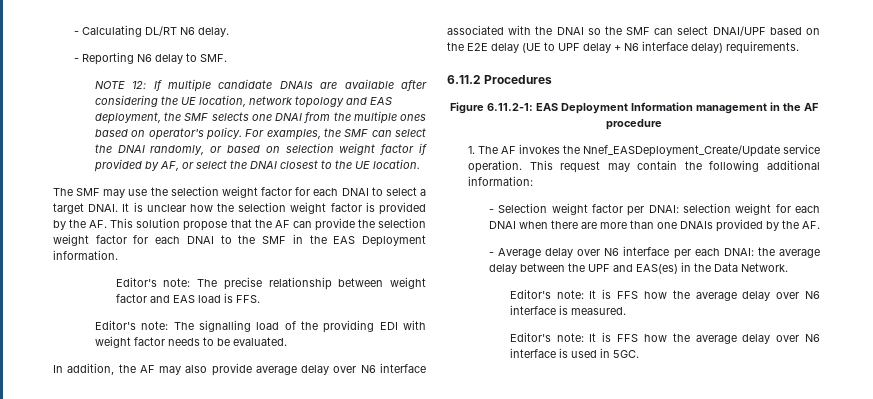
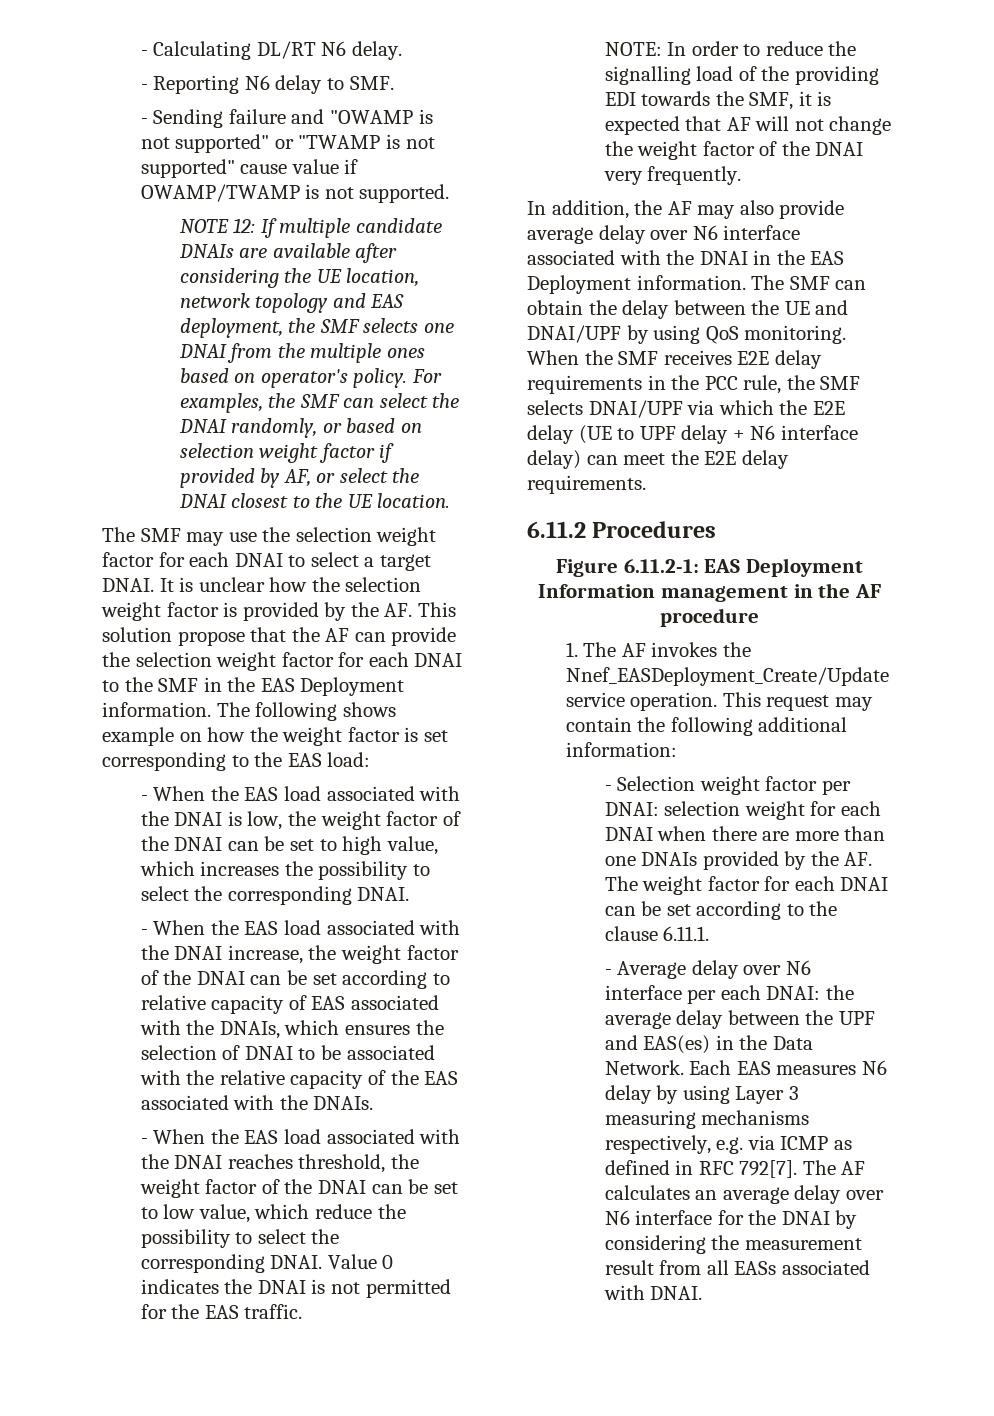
+ - Sending failure and "OWAMP is not supported" or "TWAMP is not supported" cause value if OWAMP/TWAMP is not supported.
- It is unclear how the selection weight factor is provided by the AF. This solution propose that the AF can provide the selection weight factor for each DNAI to the SMF in the EAS Deployment information.
- Editor's note: The precise relationship between weight factor and EAS load is FFS.
- Editor's note: The signalling load of the providing EDI with weight factor needs to be evaluated.
+ It is unclear how the selection weight factor is provided by the AF. This solution propose that the AF can provide the selection weight factor for each DNAI to the SMF in the EAS Deployment information. The following shows example on how the weight factor is set corresponding to the EAS load:
+ - When the EAS load associated with the DNAI is low, the weight factor of the DNAI can be set to high value, which increases the possibility to select the corresponding DNAI.
+ - When the EAS load associated with the DNAI increase, the weight factor of the DNAI can be set according to relative capacity of EAS associated with the DNAIs, which ensures the selection of DNAI to be associated with the relative capacity of the EAS associated with the DNAIs.
+ - When the EAS load associated with the DNAI reaches threshold, the weight factor of the DNAI can be set to low value, which reduce the possibility to select the corresponding DNAI. Value 0 indicates the DNAI is not permitted for the EAS traffic.
+ NOTE: In order to reduce the signalling load of the providing EDI towards the SMF, it is expected that AF will not change the weight factor of the DNAI very frequently.
- In addition, the AF may also provide average delay over N6 interface associated with the DNAI so the SMF can select DNAI/UPF based on the E2E delay (UE to UPF delay + N6 interface delay) requirements.
+ In addition, the AF may also provide average delay over N6 interface associated with the DNAI in the EAS Deployment information. The SMF can obtain the delay between the UE and DNAI/UPF by using QoS monitoring. When the SMF receives E2E delay requirements in the PCC rule, the SMF selects DNAI/UPF via which the E2E delay (UE to UPF delay + N6 interface delay) can meet the E2E delay requirements.
- - Selection weight factor per DNAI: selection weight for each DNAI when there are more than one DNAIs provided by the AF.
+ - Selection weight factor per DNAI: selection weight for each DNAI when there are more than one DNAIs provided by the AF. The weight factor for each DNAI can be set according to the clause 6.11.1.
- - Average delay over N6 interface per each DNAI: the average delay between the UPF and EAS(es) in the Data Network.
- Editor's note: It is FFS how the average delay over N6 interface is measured.
- Editor's note: It is FFS how the average delay over N6 interface is used in 5GC.
+ - Average delay over N6 interface per each DNAI: the average delay between the UPF and EAS(es) in the Data Network. Each EAS measures N6 delay by using Layer 3 measuring mechanisms respectively, e.g. via ICMP as defined in RFC 792[7]. The AF calculates an average delay over N6 interface for the DNAI by considering the measurement result from all EASs associated with DNAI.

